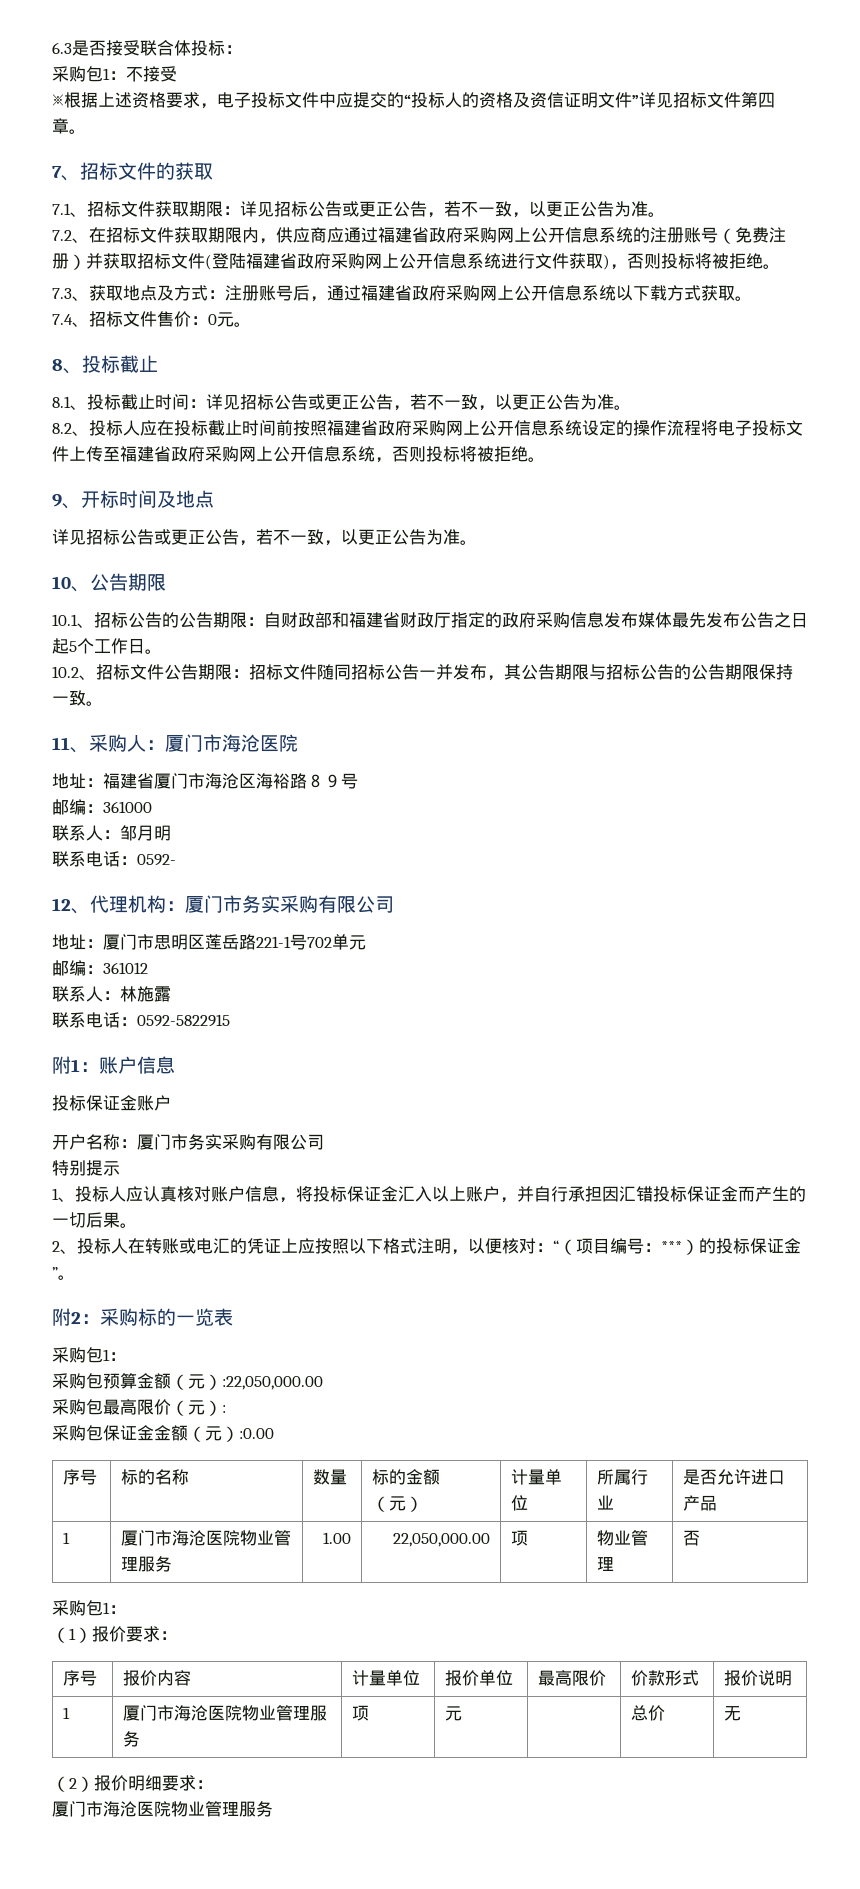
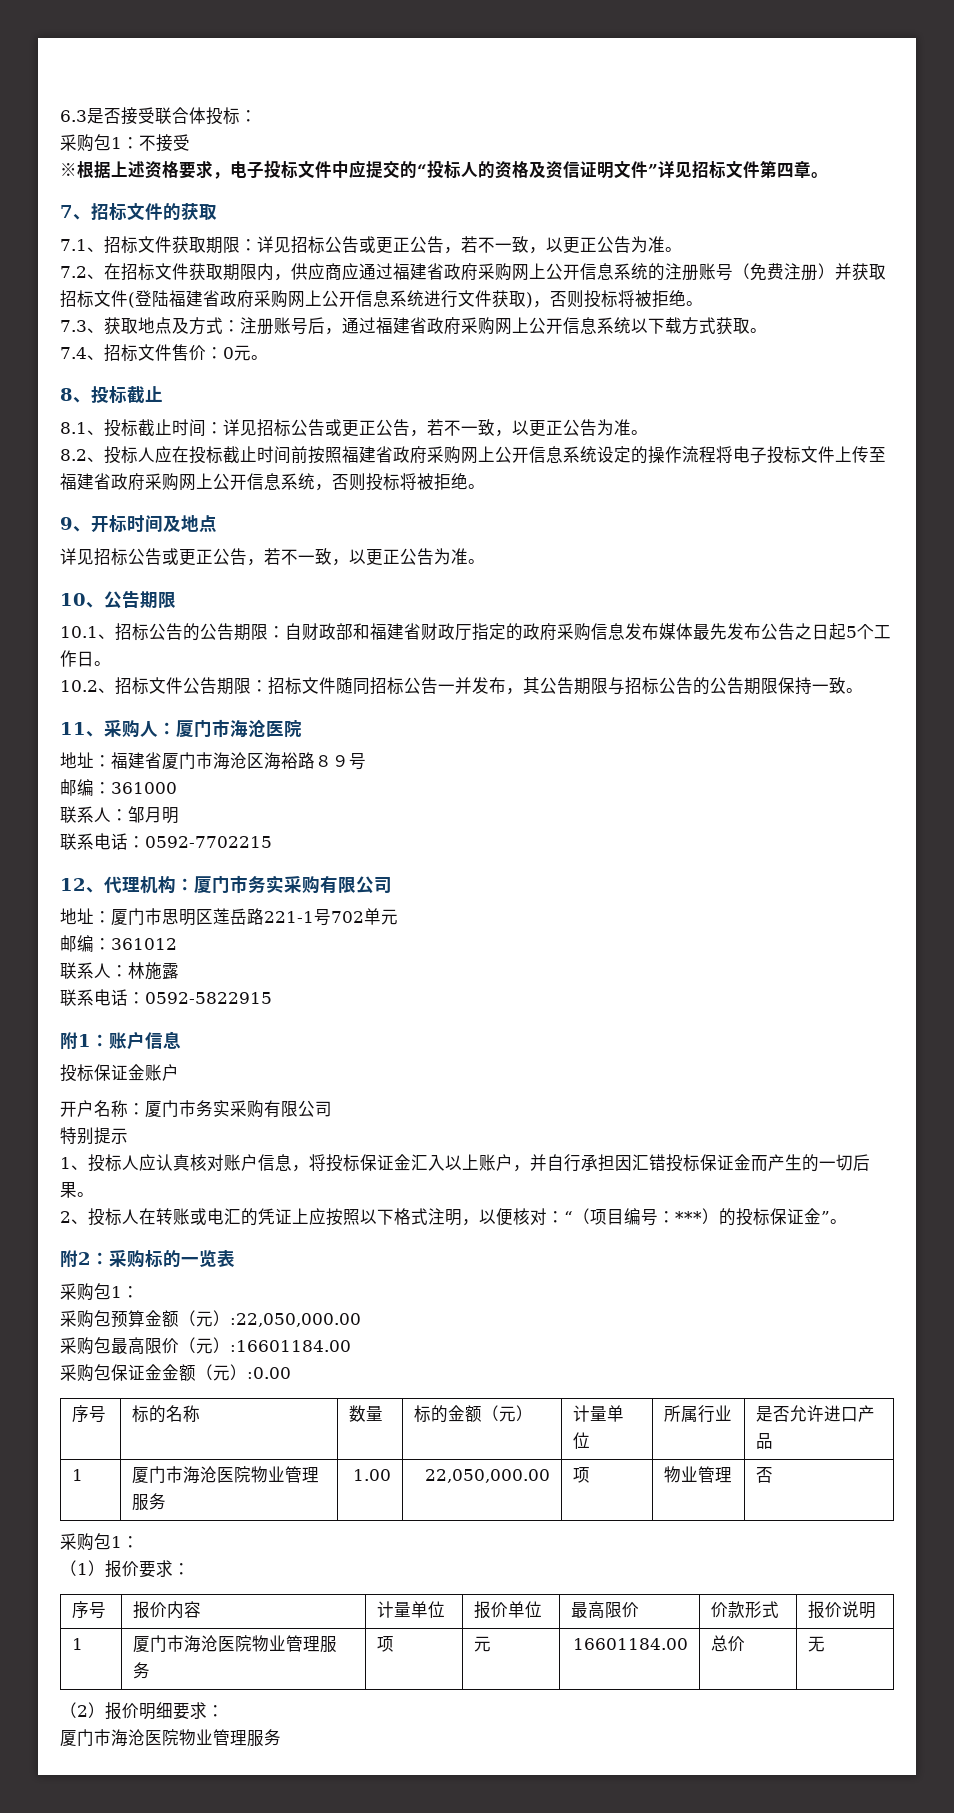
- 联系电话：0592-
+ 联系电话：0592-7702215
- 采购包最高限价（元）:
+ 采购包最高限价（元）:16601184.00
- 1 | 厦门市海沧医院物业管理服务 | 项 | 元 | | 总价 | 无
+ 1 | 厦门市海沧医院物业管理服务 | 项 | 元 | 16601184.00 | 总价 | 无

